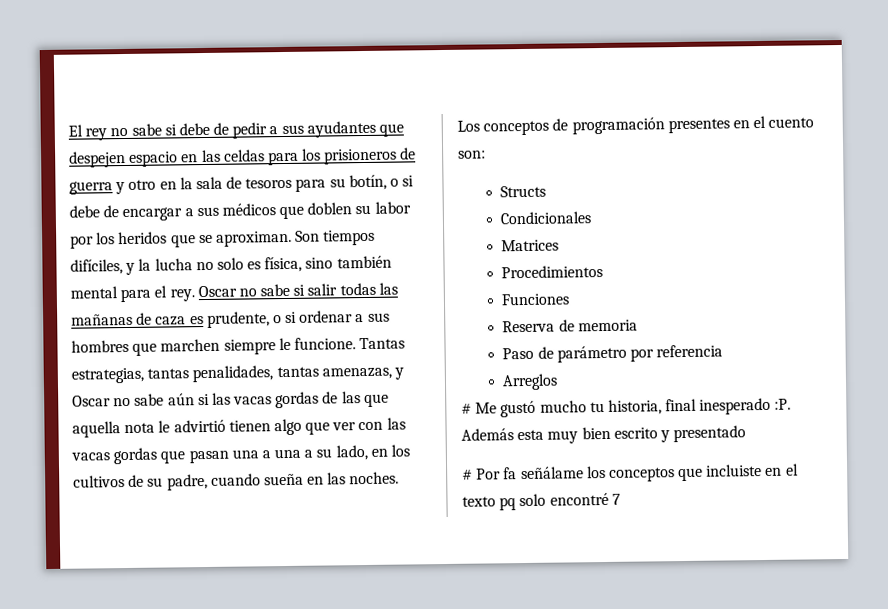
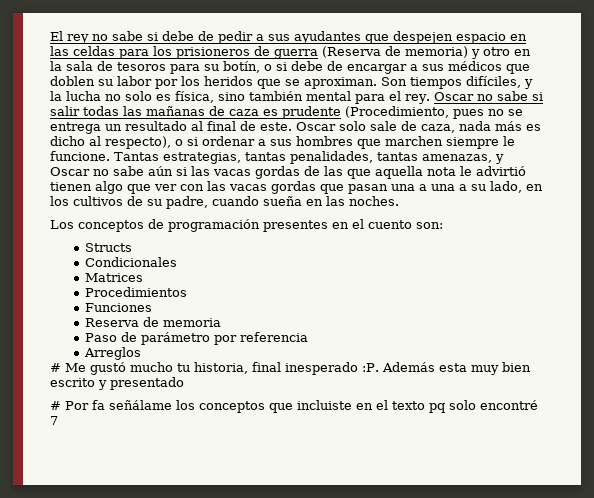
- El rey no sabe si debe de pedir a sus ayudantes que despejen espacio en las celdas para los prisioneros de guerra y otro en la sala de tesoros para su botín, o si debe de encargar a sus médicos que doblen su labor por los heridos que se aproximan.
+ El rey no sabe si debe de pedir a sus ayudantes que despejen espacio en las celdas para los prisioneros de guerra (Reserva de memoria) y otro en la sala de tesoros para su botín, o si debe de encargar a sus médicos que doblen su labor por los heridos que se aproximan.
- Oscar no sabe si salir todas las mañanas de caza es prudente, o si ordenar a sus hombres que marchen siempre le funcione.
+ Oscar no sabe si salir todas las mañanas de caza es prudente (Procedimiento, pues no se entrega un resultado al final de este. Oscar solo sale de caza, nada más es dicho al respecto), o si ordenar a sus hombres que marchen siempre le funcione.

